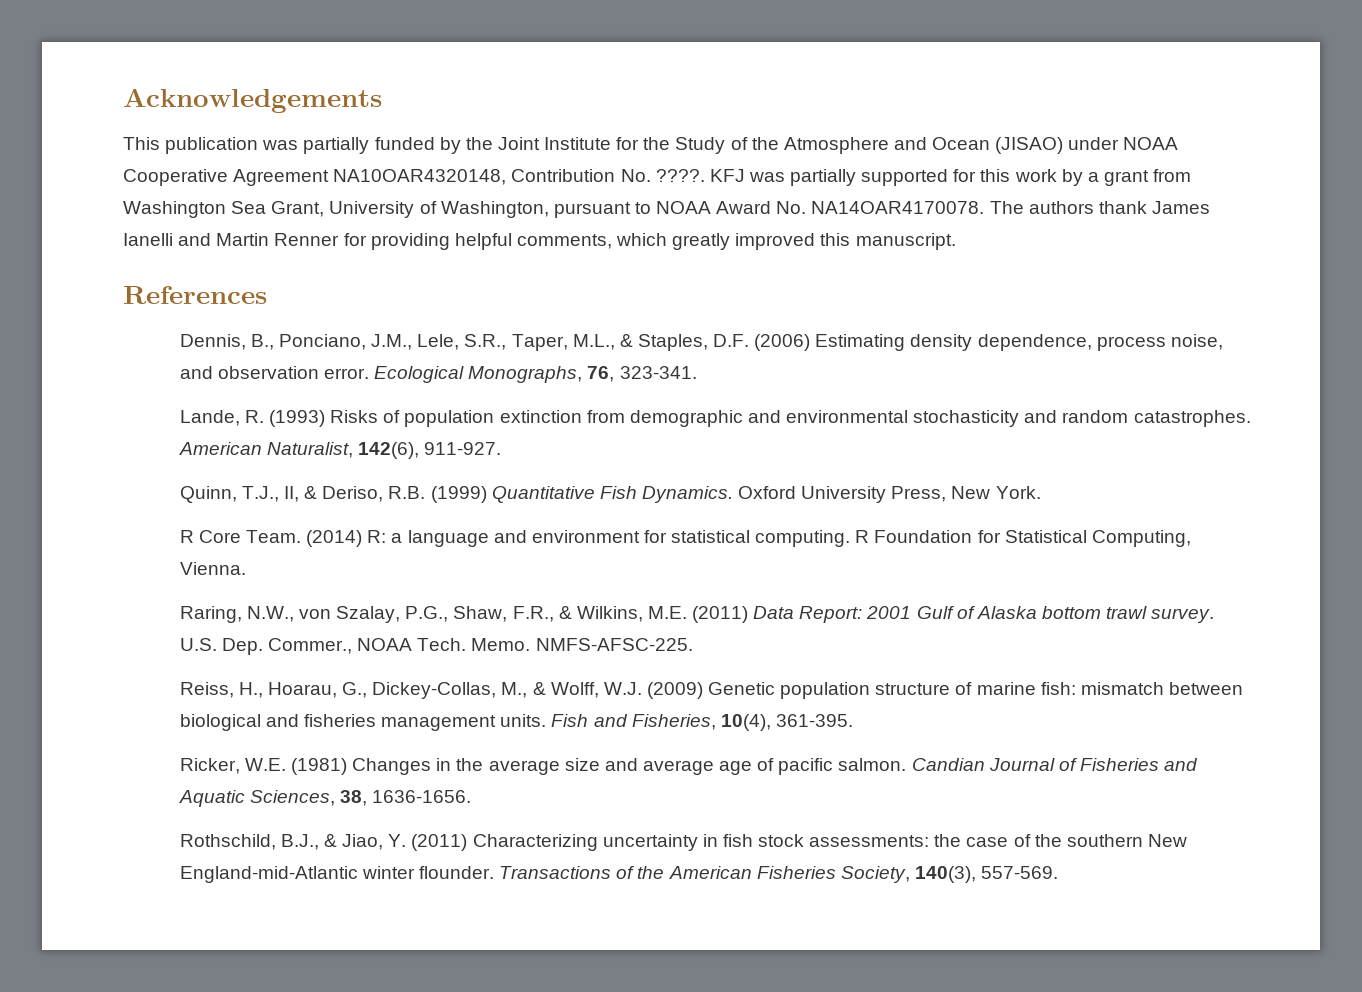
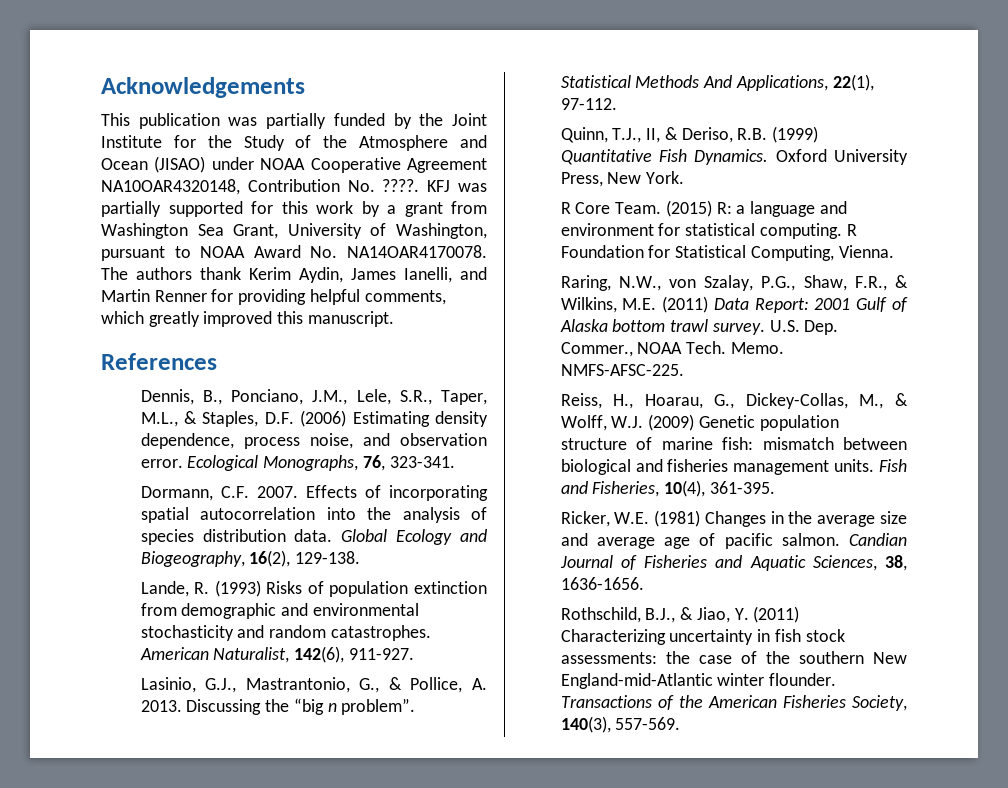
- The authors thank James Ianelli and Martin Renner for providing helpful comments, which greatly improved this manuscript.
+ The authors thank Kerim Aydin, James Ianelli, and Martin Renner for providing helpful comments, which greatly improved this manuscript.
+ Dormann, C.F. 2007. Effects of incorporating spatial autocorrelation into the analysis of species distribution data. Global Ecology and Biogeography, 16(2), 129-138.
+ Lasinio, G.J., Mastrantonio, G., & Pollice, A. 2013. Discussing the “big n problem”. Statistical Methods And Applications, 22(1), 97-112.
- (2014) R: a language and environment for statistical computing.
+ (2015) R: a language and environment for statistical computing.

